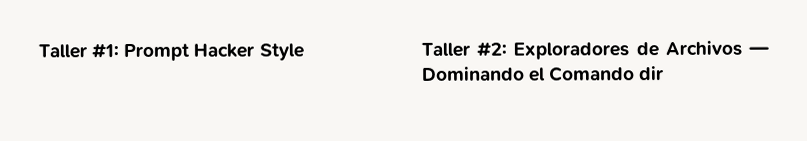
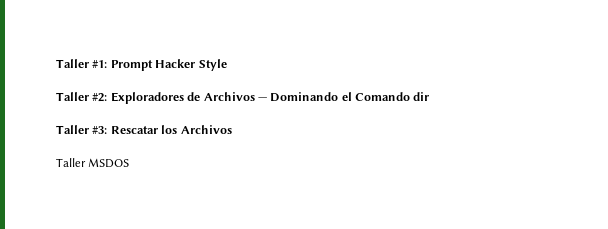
+ Taller #3: Rescatar los Archivos
+ Taller MSDOS

